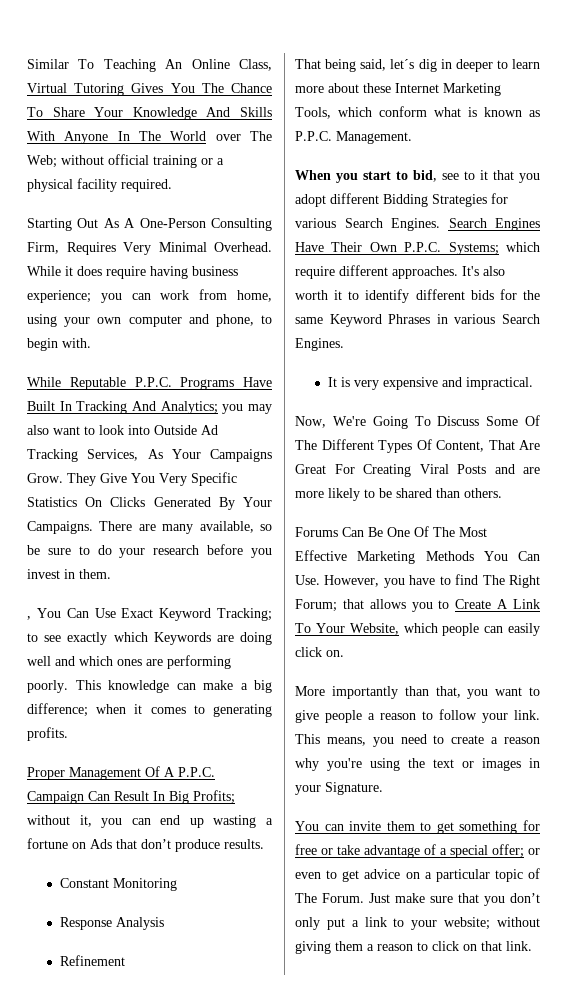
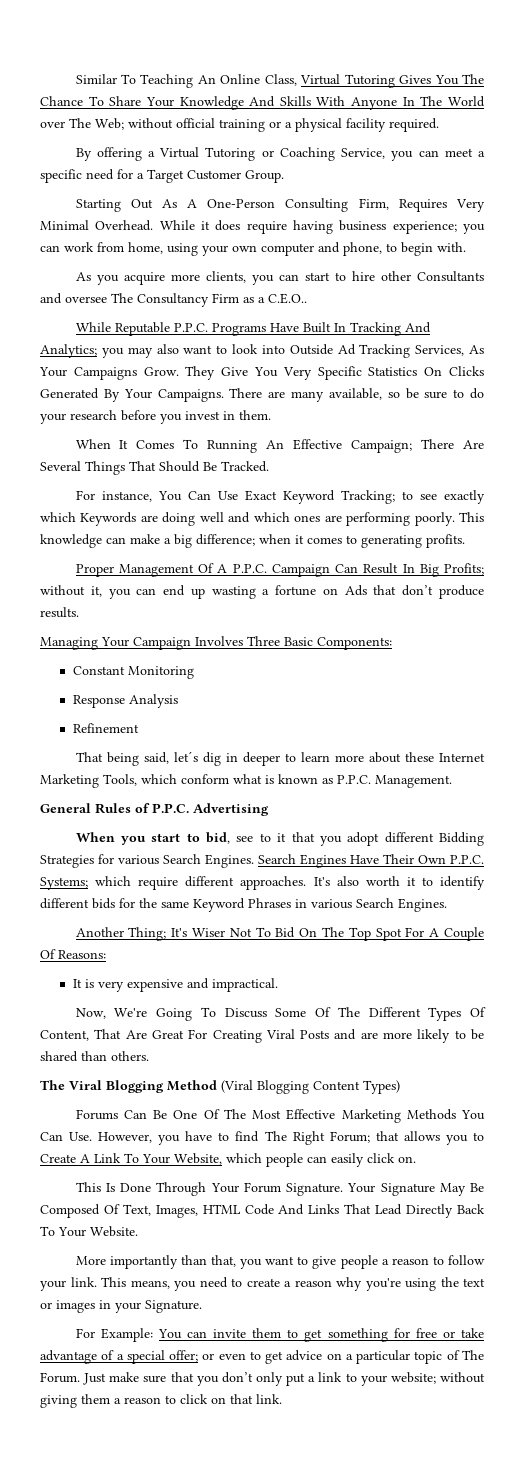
+ By offering a Virtual Tutoring or Coaching Service, you can meet a specific need for a Target Customer Group.
+ As you acquire more clients, you can start to hire other Consultants and oversee The Consultancy Firm as a C.E.O..
- , You Can Use Exact Keyword Tracking; to see exactly which Keywords are doing well and which ones are performing poorly.
+ When It Comes To Running An Effective Campaign; There Are Several Things That Should Be Tracked.
+ For instance, You Can Use Exact Keyword Tracking; to see exactly which Keywords are doing well and which ones are performing poorly.
+ Managing Your Campaign Involves Three Basic Components:
+ General Rules of P.P.C. Advertising
+ Another Thing; It's Wiser Not To Bid On The Top Spot For A Couple Of Reasons:
+ The Viral Blogging Method (Viral Blogging Content Types)
+ This Is Done Through Your Forum Signature. Your Signature May Be Composed Of Text, Images, HTML Code And Links That Lead Directly Back To Your Website.
- You can invite them to get something for free or take advantage of a special offer; or even to get advice on a particular topic of The Forum.
+ For Example: You can invite them to get something for free or take advantage of a special offer; or even to get advice on a particular topic of The Forum.

